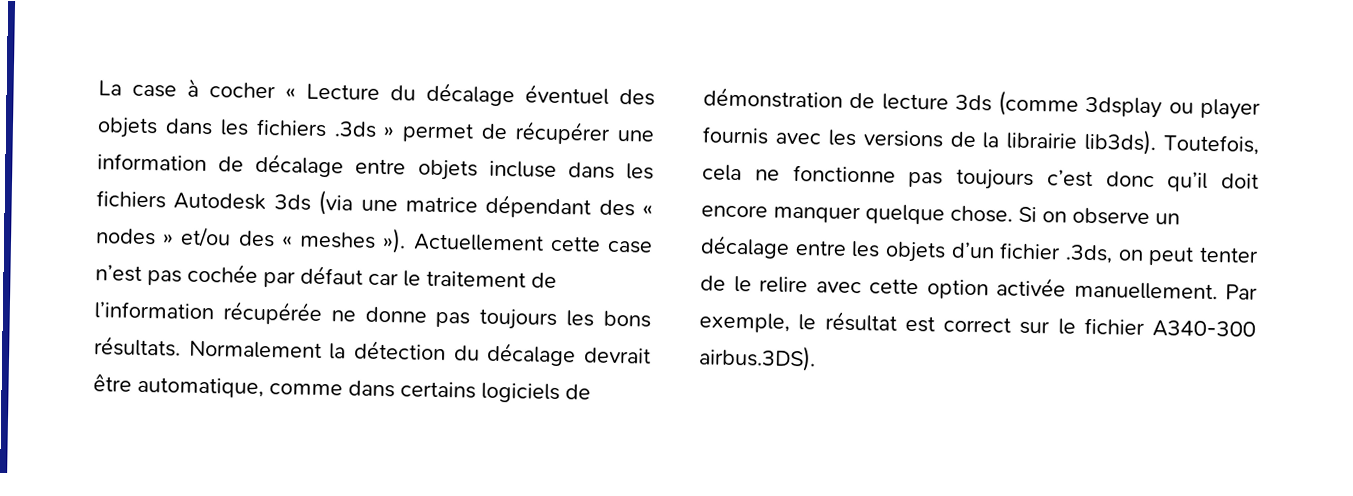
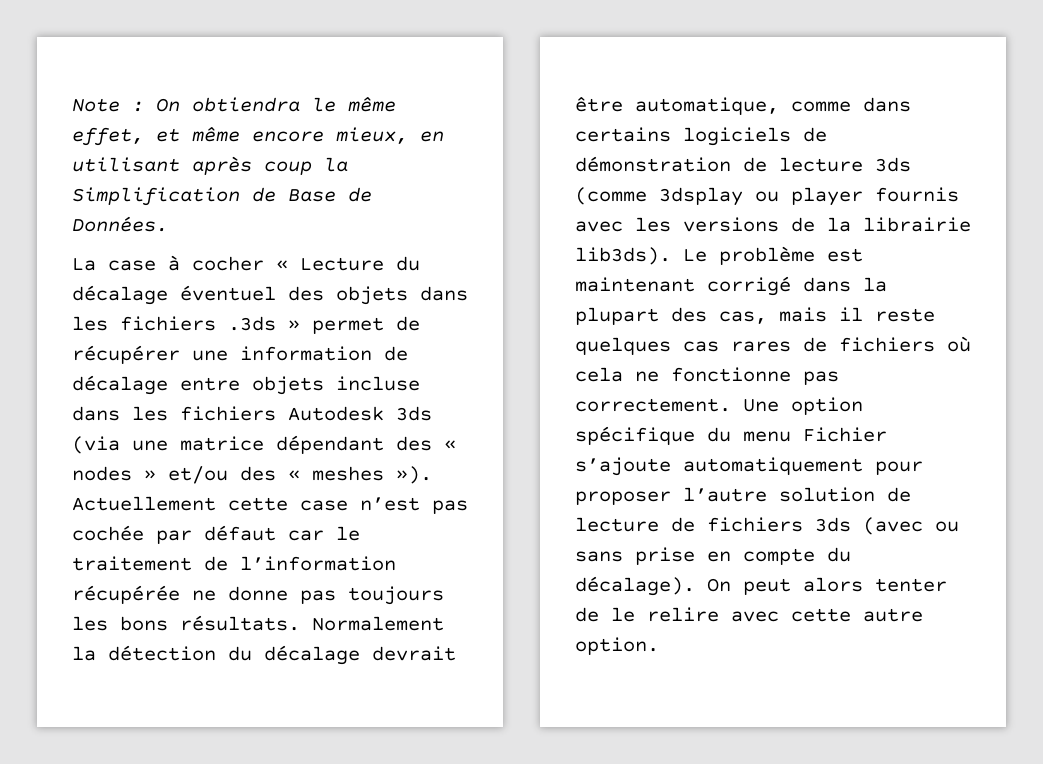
+ Note : On obtiendra le même effet, et même encore mieux, en utilisant après coup la Simplification de Base de Données.
- Toutefois, cela ne fonctionne pas toujours c’est donc qu’il doit encore manquer quelque chose. Si on observe un décalage entre les objets d’un fichier .3ds, on peut tenter de le relire avec cette option activée manuellement. Par exemple, le résultat est correct sur le fichier A340-300 airbus.3DS).
+ Le problème est maintenant corrigé dans la plupart des cas, mais il reste quelques cas rares de fichiers où cela ne fonctionne pas correctement. Une option spécifique du menu Fichier s’ajoute automatiquement pour proposer l’autre solution de lecture de fichiers 3ds (avec ou sans prise en compte du décalage). On peut alors tenter de le relire avec cette autre option.

